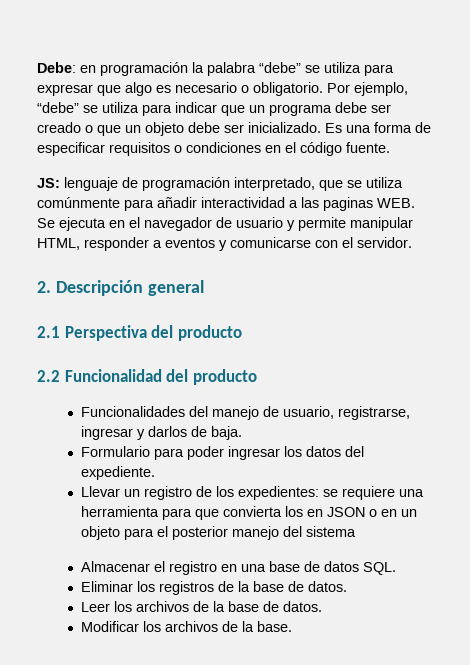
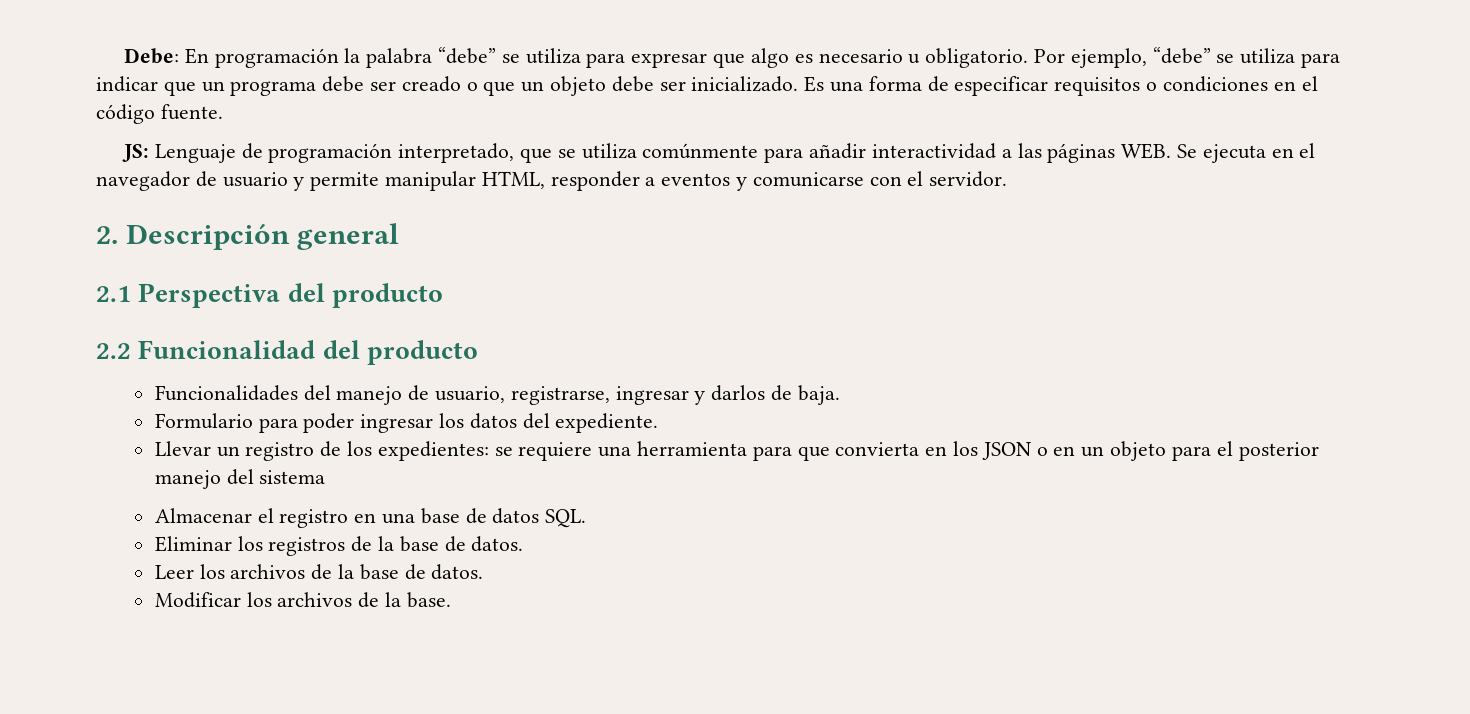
- Debe: en programación la palabra “debe” se utiliza para expresar que algo es necesario o obligatorio.
+ Debe: En programación la palabra “debe” se utiliza para expresar que algo es necesario u obligatorio.
- JS: lenguaje de programación interpretado, que se utiliza comúnmente para añadir interactividad a las paginas WEB. Se ejecuta en el navegador de usuario y permite manipular HTML, responder a eventos y comunicarse con el servidor.
+ JS: Lenguaje de programación interpretado, que se utiliza comúnmente para añadir interactividad a las páginas WEB. Se ejecuta en el navegador de usuario y permite manipular HTML, responder a eventos y comunicarse con el servidor.
- Llevar un registro de los expedientes: se requiere una herramienta para que convierta los en JSON o en un objeto para el posterior manejo del sistema
+ Llevar un registro de los expedientes: se requiere una herramienta para que convierta en los JSON o en un objeto para el posterior manejo del sistema

